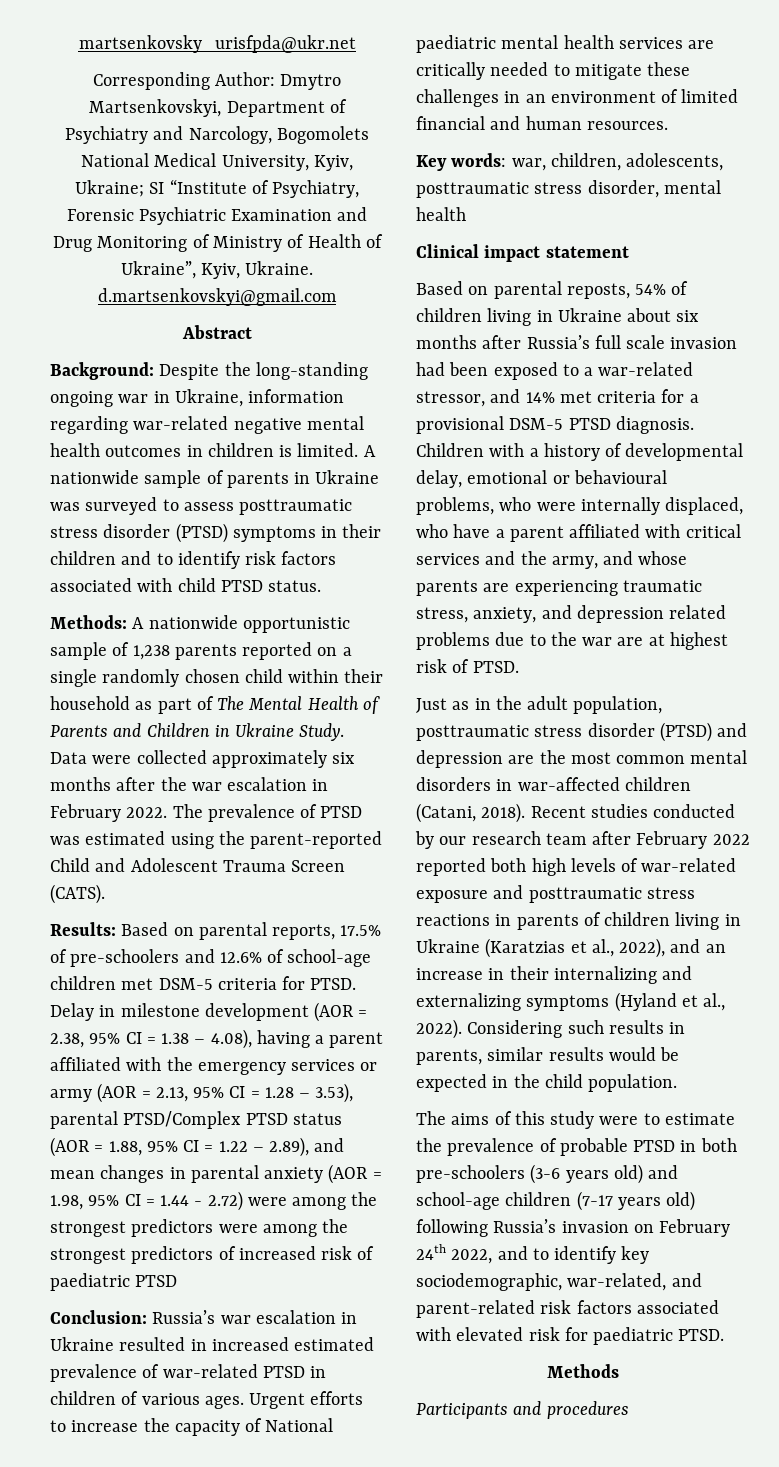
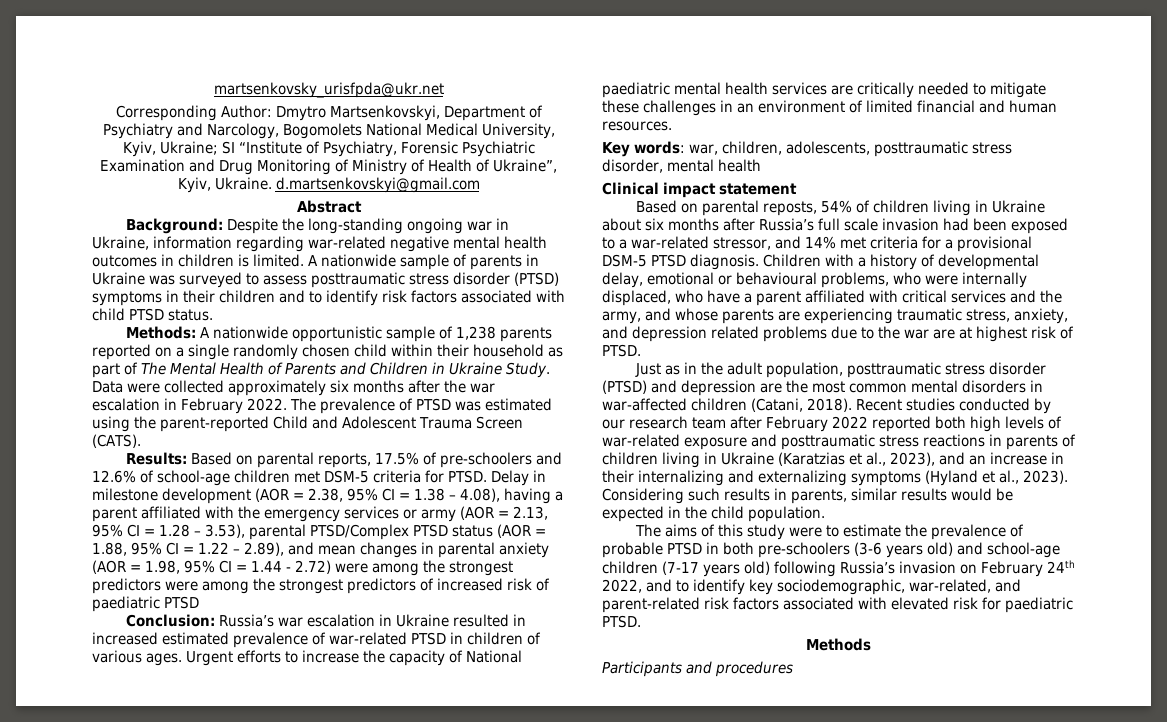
- Recent studies conducted by our research team after February 2022 reported both high levels of war-related exposure and posttraumatic stress reactions in parents of children living in Ukraine (Karatzias et al., 2022), and an increase in their internalizing and externalizing symptoms (Hyland et al., 2022).
+ Recent studies conducted by our research team after February 2022 reported both high levels of war-related exposure and posttraumatic stress reactions in parents of children living in Ukraine (Karatzias et al., 2023), and an increase in their internalizing and externalizing symptoms (Hyland et al., 2023).

